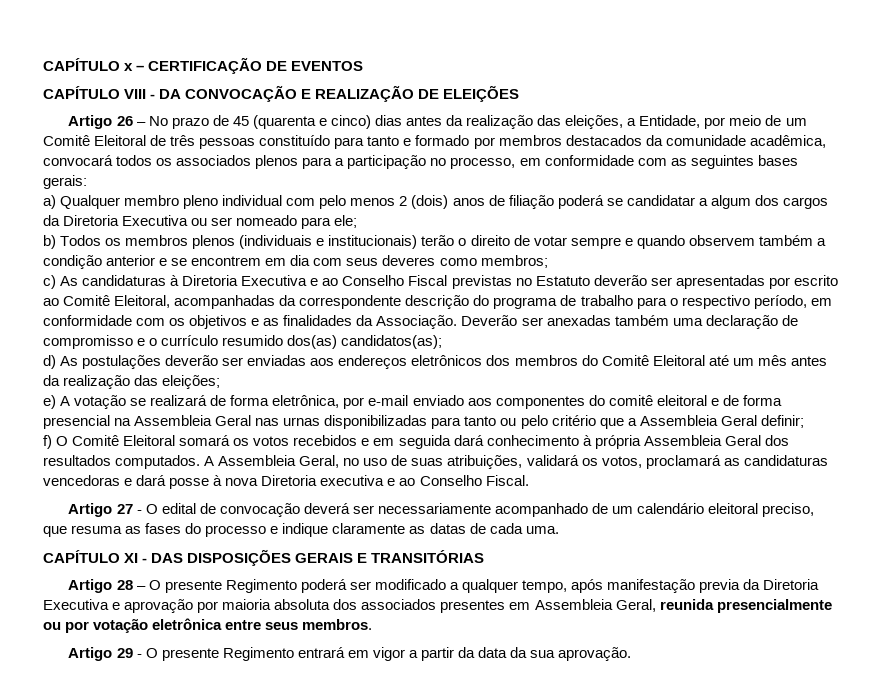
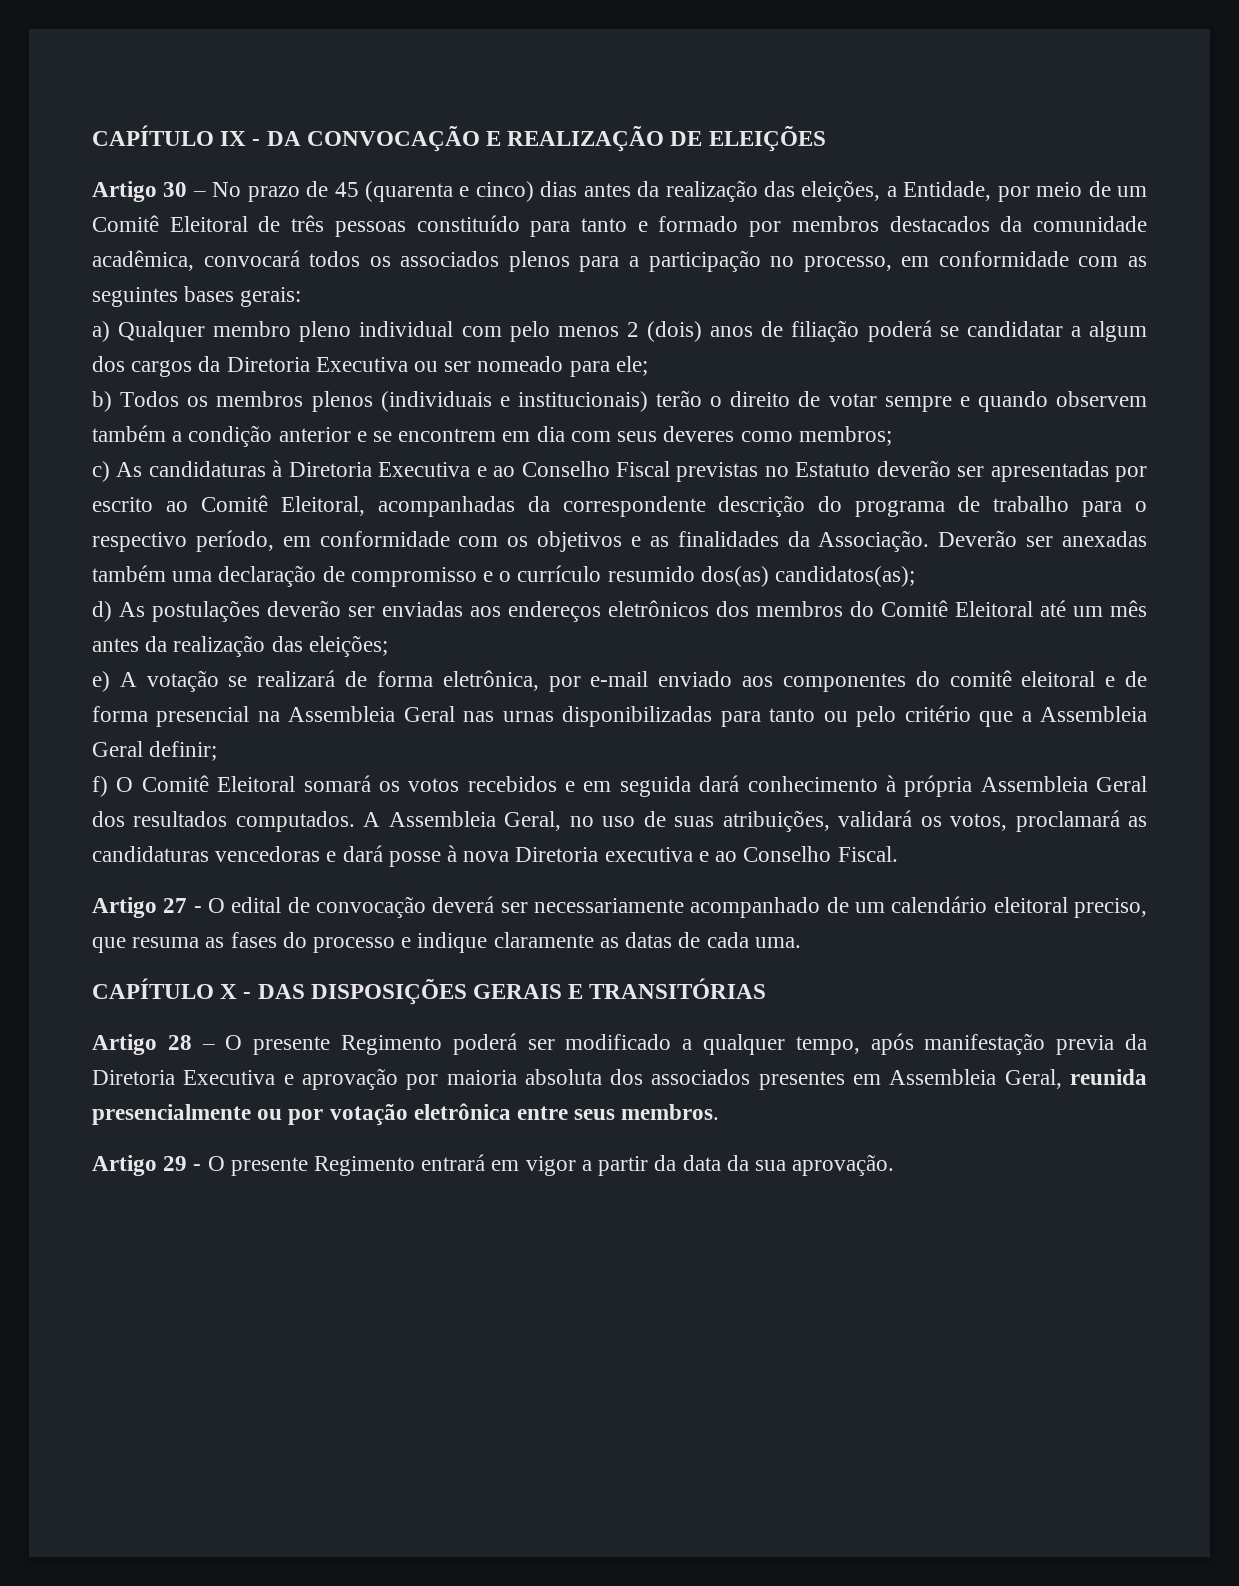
- CAPÍTULO x – CERTIFICAÇÃO DE EVENTOS
- CAPÍTULO VIII - DA CONVOCAÇÃO E REALIZAÇÃO DE ELEIÇÕES
+ CAPÍTULO IX - DA CONVOCAÇÃO E REALIZAÇÃO DE ELEIÇÕES
- Artigo 26 – No prazo de 45 (quarenta e cinco) dias antes da realização das eleições, a Entidade, por meio de um Comitê Eleitoral de três pessoas constituído para tanto e formado por membros destacados da comunidade acadêmica, convocará todos os associados plenos para a participação no processo, em conformidade com as seguintes bases gerais:
+ Artigo 30 – No prazo de 45 (quarenta e cinco) dias antes da realização das eleições, a Entidade, por meio de um Comitê Eleitoral de três pessoas constituído para tanto e formado por membros destacados da comunidade acadêmica, convocará todos os associados plenos para a participação no processo, em conformidade com as seguintes bases gerais:
- CAPÍTULO XI - DAS DISPOSIÇÕES GERAIS E TRANSITÓRIAS
+ CAPÍTULO X - DAS DISPOSIÇÕES GERAIS E TRANSITÓRIAS

